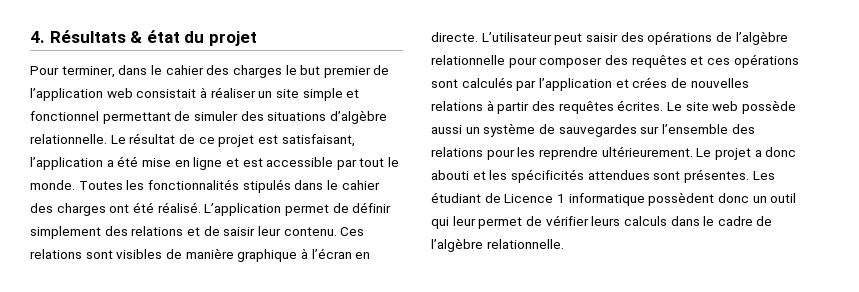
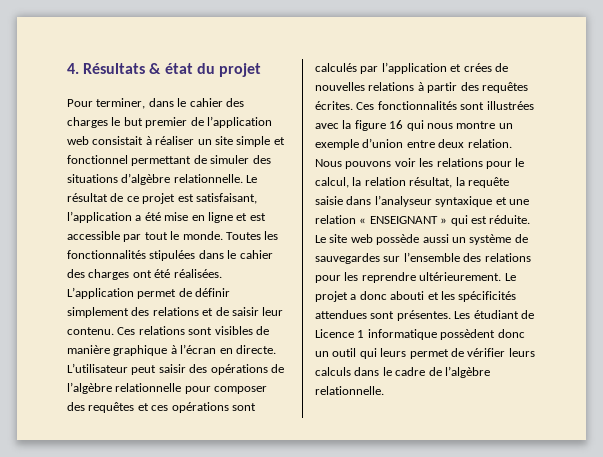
- Toutes les fonctionnalités stipulés dans le cahier des charges ont été réalisé.
+ Toutes les fonctionnalités stipulées dans le cahier des charges ont été réalisées.
+ Ces fonctionnalités sont illustrées avec la figure 16 qui nous montre un exemple d’union entre deux relation. Nous pouvons voir les relations pour le calcul, la relation résultat, la requête saisie dans l’analyseur syntaxique et une relation « ENSEIGNANT » qui est réduite.
- Les étudiant de Licence 1 informatique possèdent donc un outil qui leur permet de vérifier leurs calculs dans le cadre de l’algèbre relationnelle.
+ Les étudiant de Licence 1 informatique possèdent donc un outil qui leurs permet de vérifier leurs calculs dans le cadre de l’algèbre relationnelle.

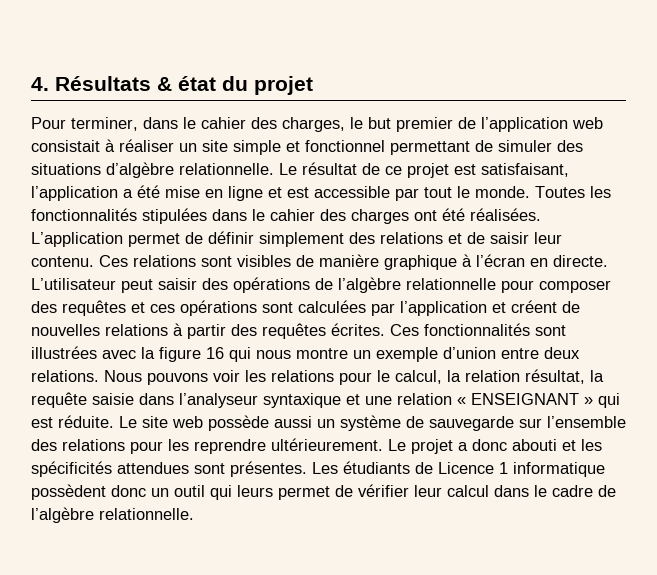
- Pour terminer, dans le cahier des charges le but premier de l’application web consistait à réaliser un site simple et fonctionnel permettant de simuler des situations d’algèbre relationnelle.
+ Pour terminer, dans le cahier des charges, le but premier de l’application web consistait à réaliser un site simple et fonctionnel permettant de simuler des situations d’algèbre relationnelle.
- L’utilisateur peut saisir des opérations de l’algèbre relationnelle pour composer des requêtes et ces opérations sont calculés par l’application et crées de nouvelles relations à partir des requêtes écrites.
+ L’utilisateur peut saisir des opérations de l’algèbre relationnelle pour composer des requêtes et ces opérations sont calculées par l’application et créent de nouvelles relations à partir des requêtes écrites.
- Ces fonctionnalités sont illustrées avec la figure 16 qui nous montre un exemple d’union entre deux relation.
+ Ces fonctionnalités sont illustrées avec la figure 16 qui nous montre un exemple d’union entre deux relations.
- Le site web possède aussi un système de sauvegardes sur l’ensemble des relations pour les reprendre ultérieurement.
+ Le site web possède aussi un système de sauvegarde sur l’ensemble des relations pour les reprendre ultérieurement.
- Les étudiant de Licence 1 informatique possèdent donc un outil qui leurs permet de vérifier leurs calculs dans le cadre de l’algèbre relationnelle.
+ Les étudiants de Licence 1 informatique possèdent donc un outil qui leurs permet de vérifier leur calcul dans le cadre de l’algèbre relationnelle.

